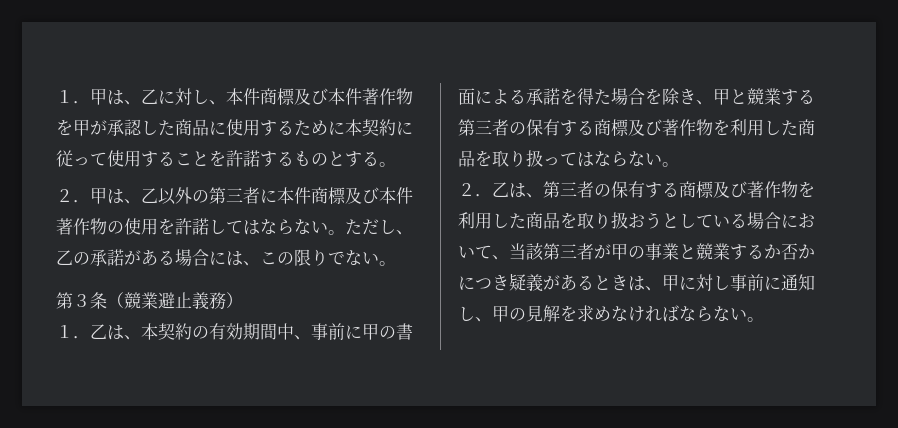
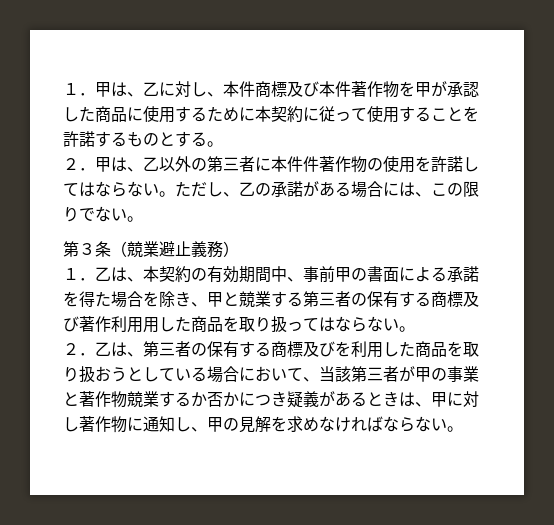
- ２．甲は、乙以外の第三者に本件商標及び本件著作物の使用を許諾してはならない。
+ ２．甲は、乙以外の第三者に本件件著作物の使用を許諾してはならない。
- １．乙は、本契約の有効期間中、事前に甲の書面による承諾を得た場合を除き、甲と競業する第三者の保有する商標及び著作物を利用した商品を取り扱ってはならない。
+ １．乙は、本契約の有効期間中、事前甲の書面による承諾を得た場合を除き、甲と競業する第三者の保有する商標及び著作利用用した商品を取り扱ってはならない。
- ２．乙は、第三者の保有する商標及び著作物を利用した商品を取り扱おうとしている場合において、当該第三者が甲の事業と競業するか否かにつき疑義があるときは、甲に対し事前に通知し、甲の見解を求めなければならない。
+ ２．乙は、第三者の保有する商標及びを利用した商品を取り扱おうとしている場合において、当該第三者が甲の事業と著作物競業するか否かにつき疑義があるときは、甲に対し著作物に通知し、甲の見解を求めなければならない。

